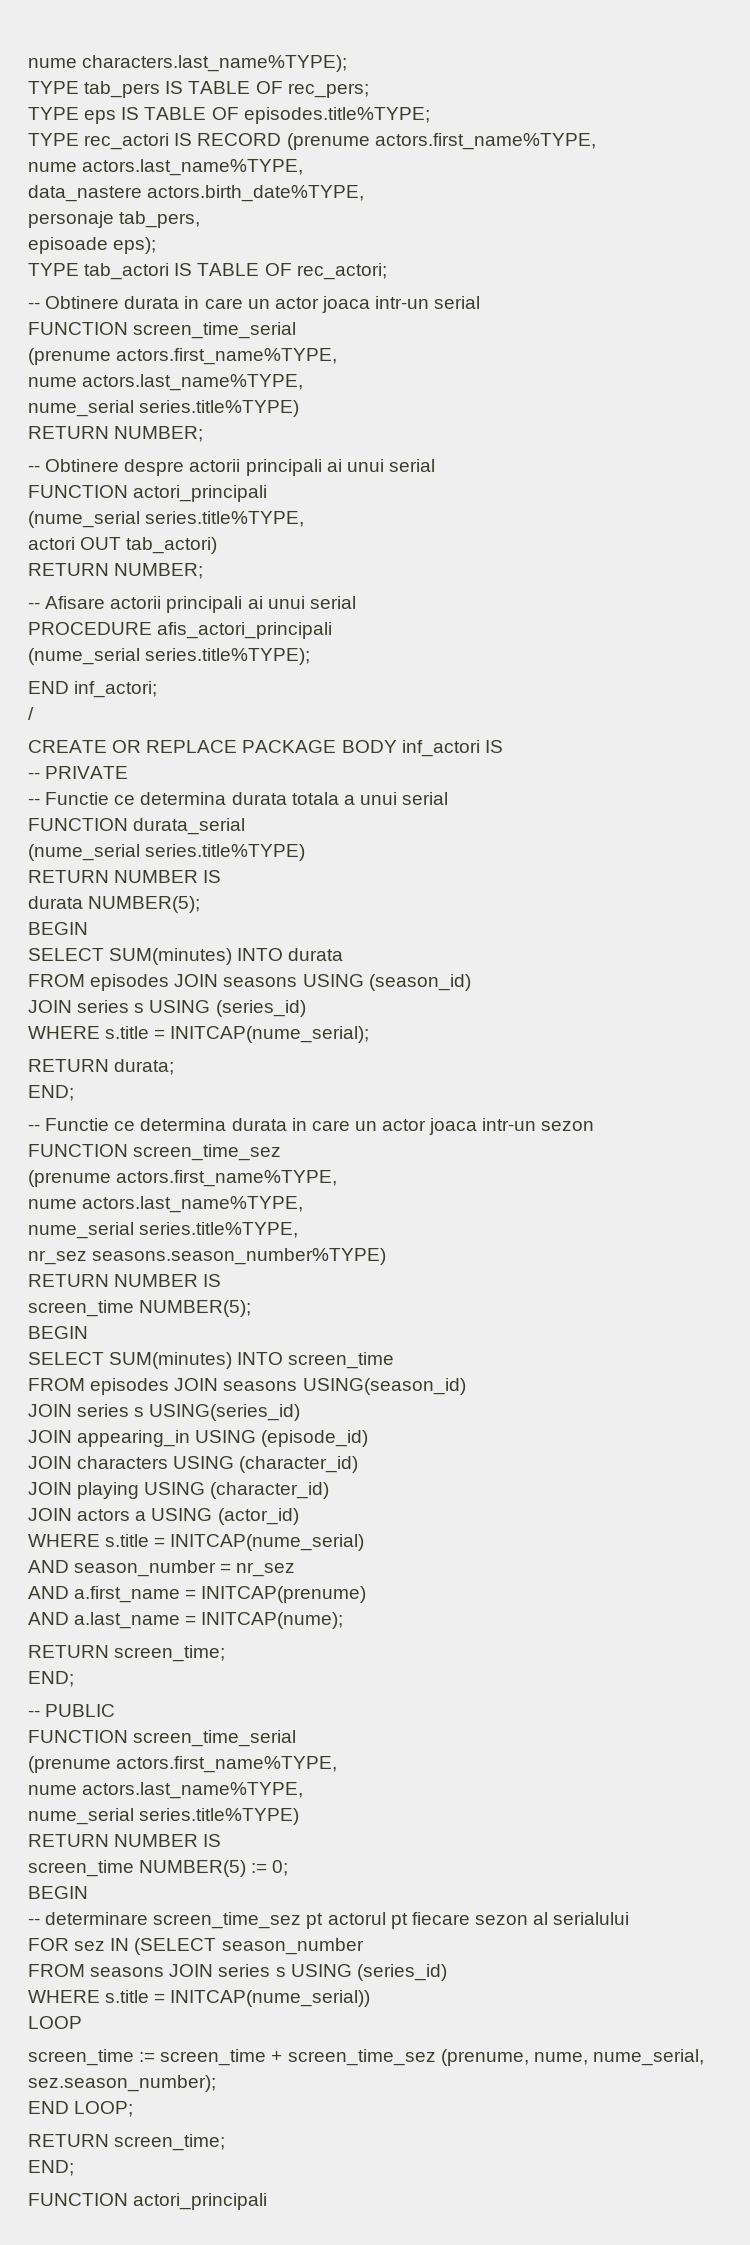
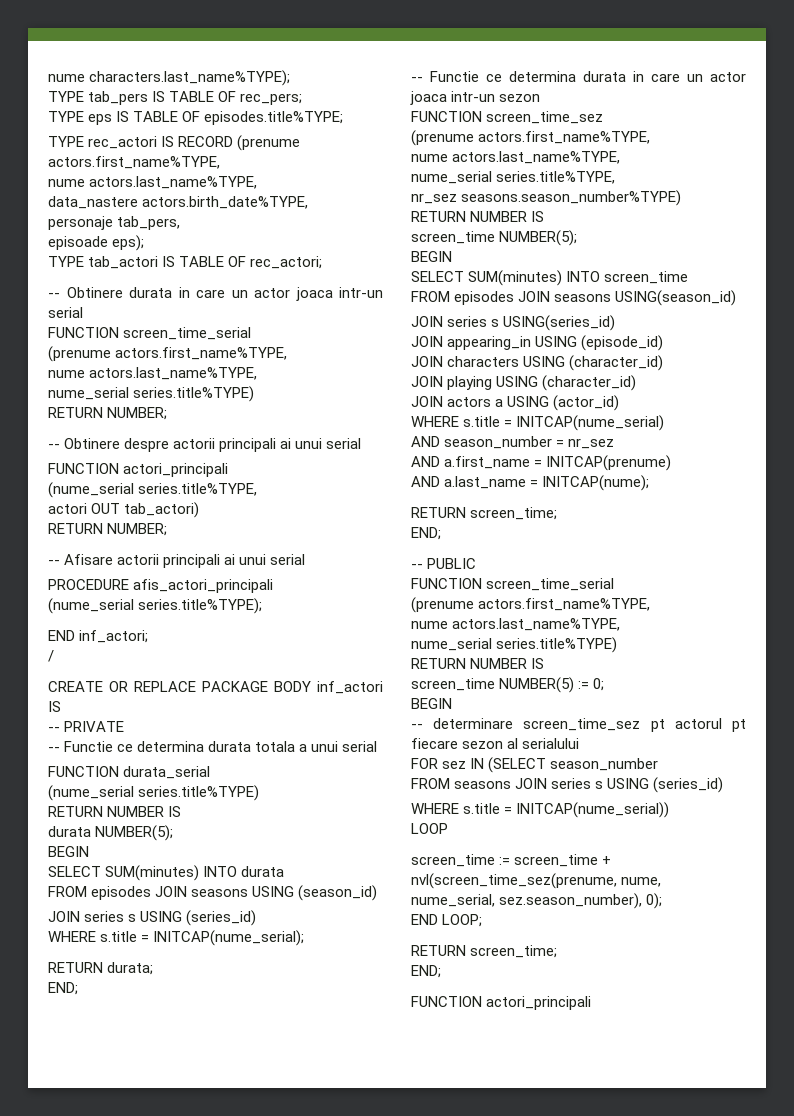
- screen_time := screen_time + screen_time_sez (prenume, nume, nume_serial, sez.season_number);
+ screen_time := screen_time + nvl(screen_time_sez(prenume, nume, nume_serial, sez.season_number), 0);

